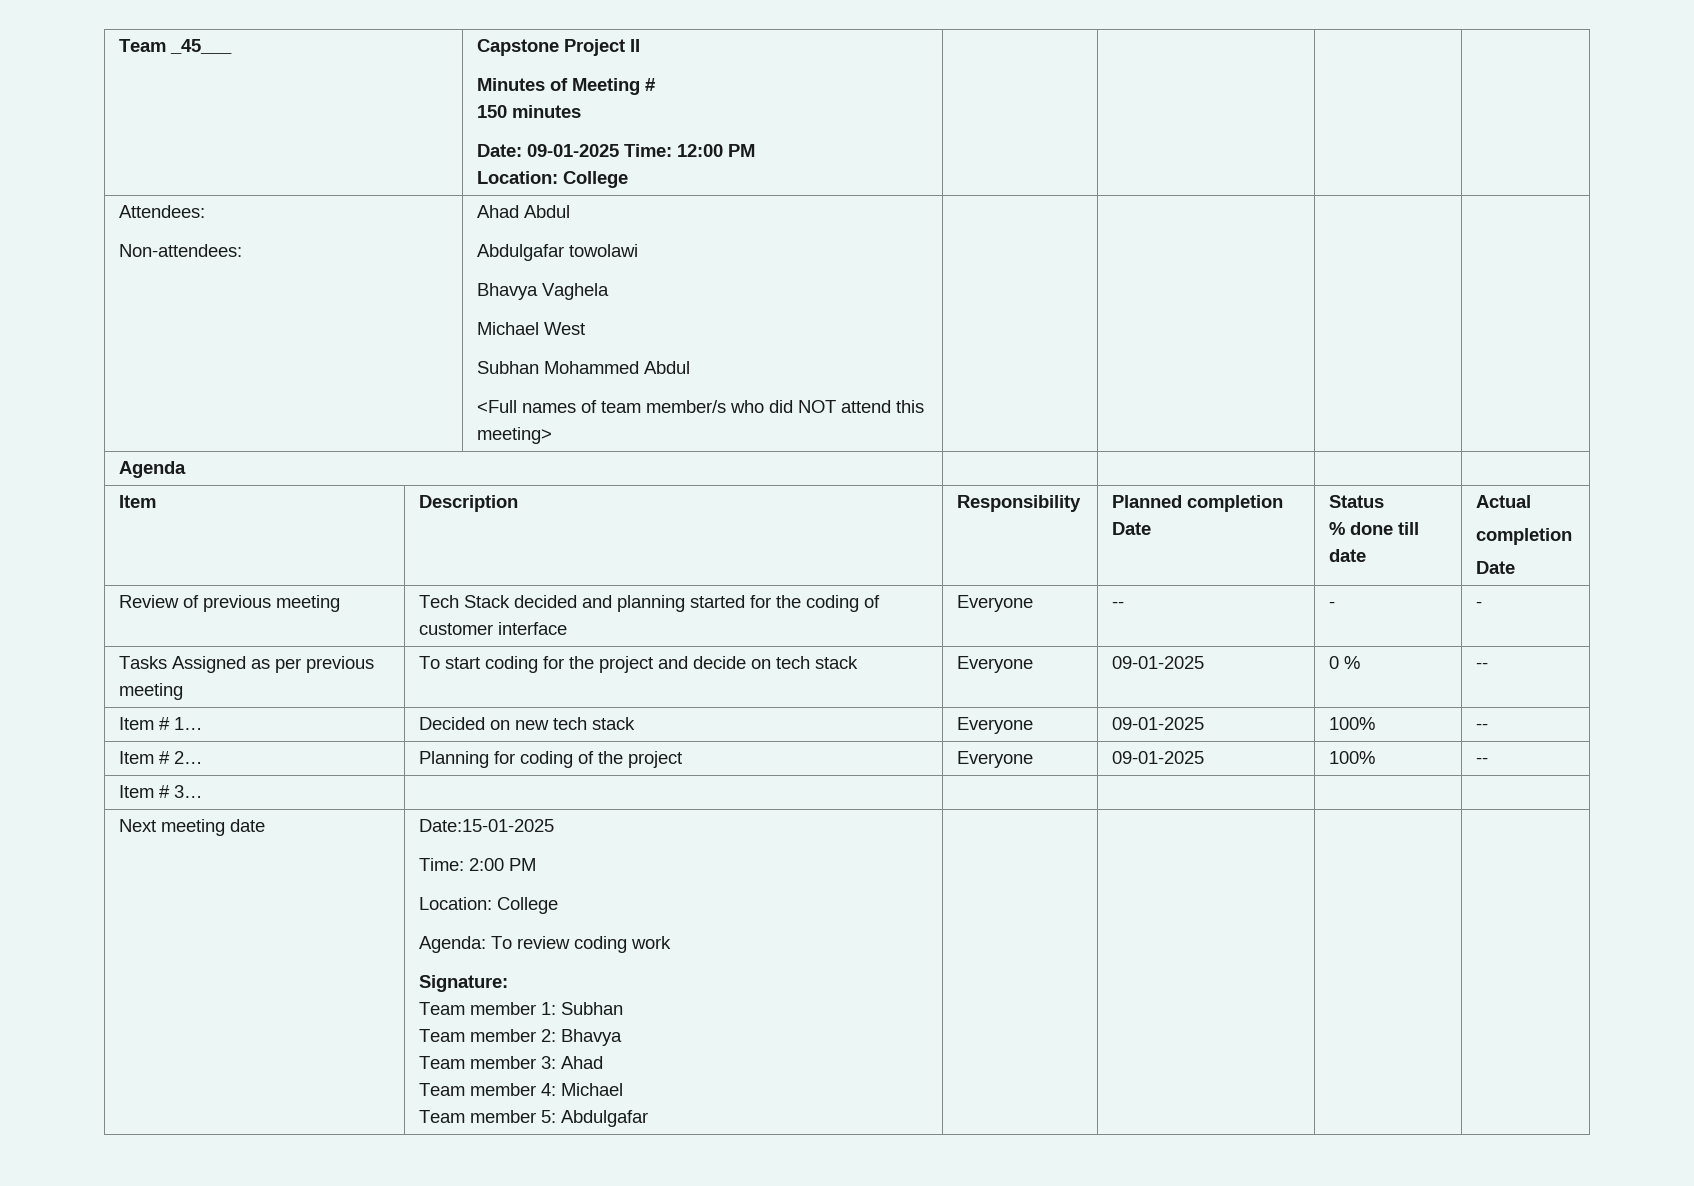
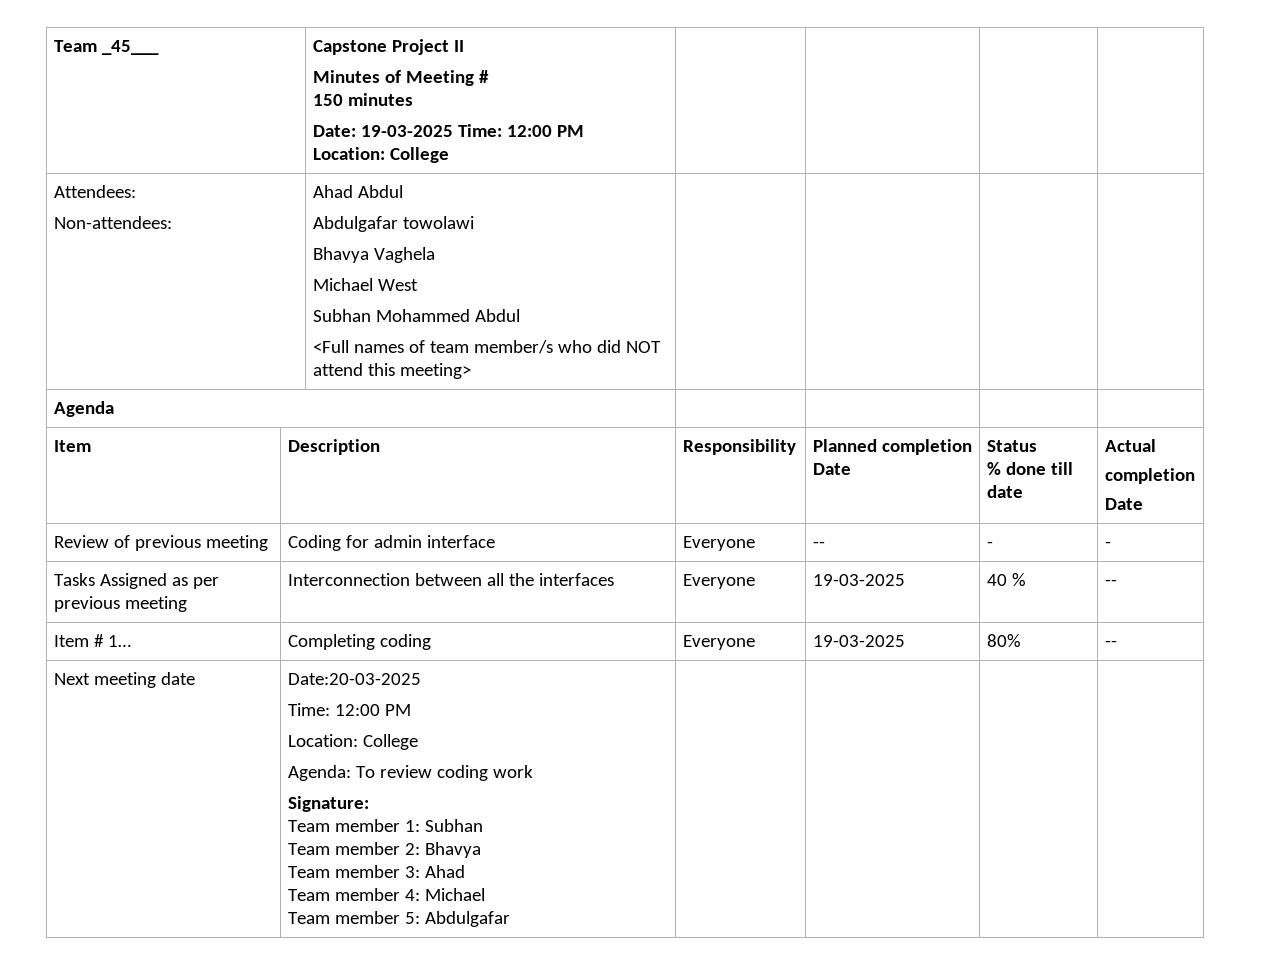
  Team _45___ | Capstone Project II
  Minutes of Meeting #
  150 minutes
- Date: 09-01-2025 Time: 12:00 PM
+ Date: 19-03-2025 Time: 12:00 PM
- Review of previous meeting | Tech Stack decided and planning started for the coding of customer interface | Everyone | -- | - | -
+ Review of previous meeting | Coding for admin interface | Everyone | -- | - | -
- Tasks Assigned as per previous meeting | To start coding for the project and decide on tech stack | Everyone | 09-01-2025 | 0 % | --
+ Tasks Assigned as per previous meeting | Interconnection between all the interfaces | Everyone | 19-03-2025 | 40 % | --
- Item # 1… | Decided on new tech stack | Everyone | 09-01-2025 | 100% | --
- Item # 2… | Planning for coding of the project | Everyone | 09-01-2025 | 100% | --
- Item # 3… | | | | |
+ Item # 1… | Completing coding | Everyone | 19-03-2025 | 80% | --
- Next meeting date | Date:15-01-2025
- Time: 2:00 PM
+ Next meeting date | Date:20-03-2025
+ Time: 12:00 PM

